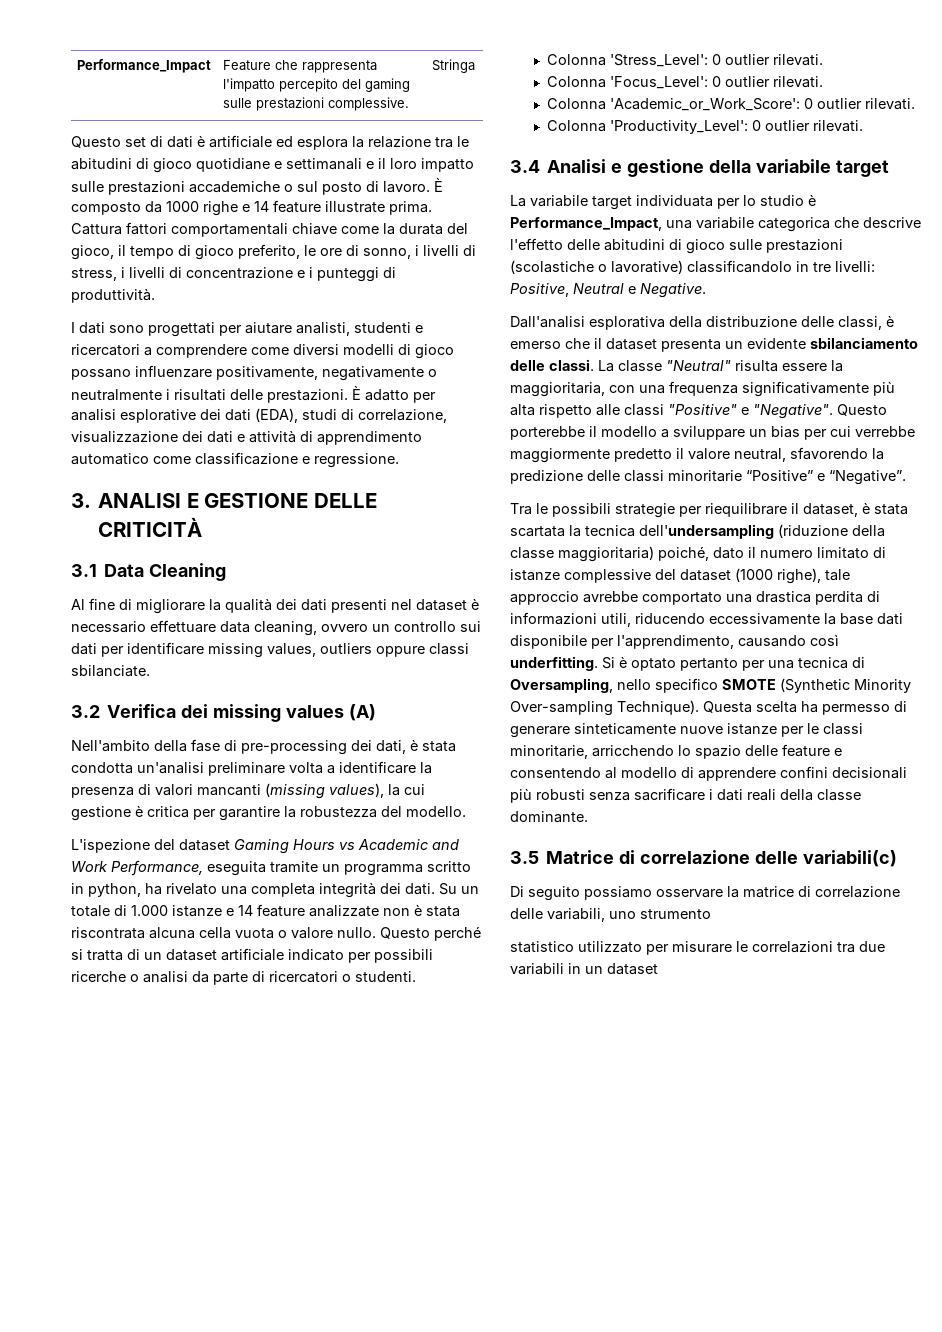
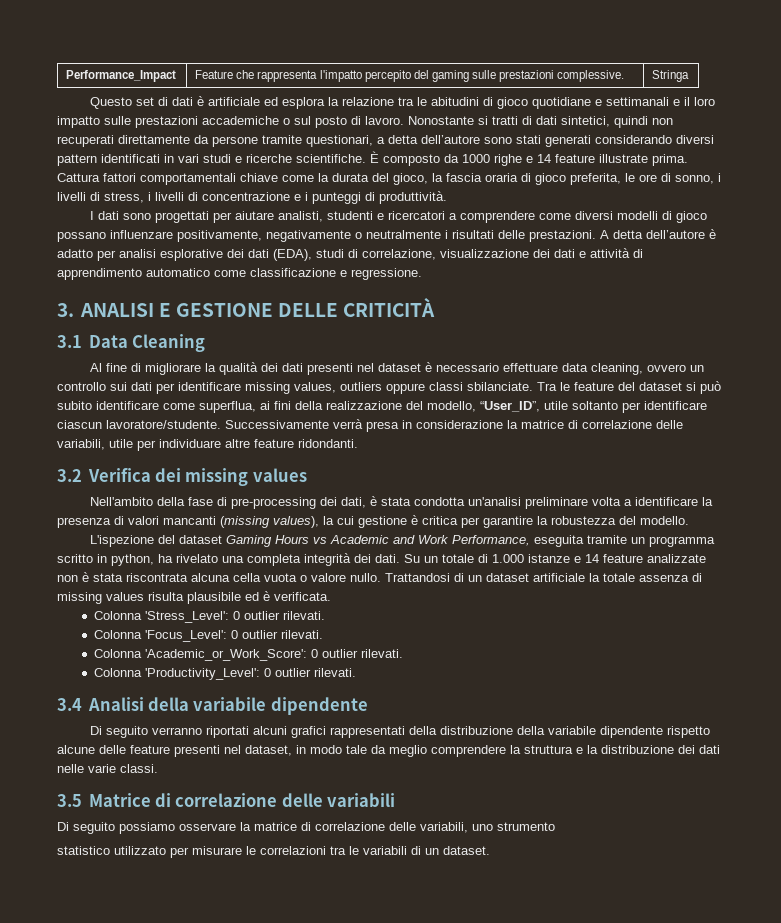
+ Nonostante si tratti di dati sintetici, quindi non recuperati direttamente da persone tramite questionari, a detta dell’autore sono stati generati considerando diversi pattern identificati in vari studi e ricerche scientifiche.
- Cattura fattori comportamentali chiave come la durata del gioco, il tempo di gioco preferito, le ore di sonno, i livelli di stress, i livelli di concentrazione e i punteggi di produttività.
+ Cattura fattori comportamentali chiave come la durata del gioco, la fascia oraria di gioco preferita, le ore di sonno, i livelli di stress, i livelli di concentrazione e i punteggi di produttività.
- È adatto per analisi esplorative dei dati (EDA), studi di correlazione, visualizzazione dei dati e attività di apprendimento automatico come classificazione e regressione.
+ A detta dell’autore è adatto per analisi esplorative dei dati (EDA), studi di correlazione, visualizzazione dei dati e attività di apprendimento automatico come classificazione e regressione.
+ Tra le feature del dataset si può subito identificare come superflua, ai fini della realizzazione del modello, “User_ID”, utile soltanto per identificare ciascun lavoratore/studente. Successivamente verrà presa in considerazione la matrice di correlazione delle variabili, utile per individuare altre feature ridondanti.
- 3.2 Verifica dei missing values (A)
+ 3.2 Verifica dei missing values
- Questo perché si tratta di un dataset artificiale indicato per possibili ricerche o analisi da parte di ricercatori o studenti.
+ Trattandosi di un dataset artificiale la totale assenza di missing values risulta plausibile ed è verificata.
- 3.4 Analisi e gestione della variabile target
- La variabile target individuata per lo studio è Performance_Impact, una variabile categorica che descrive l'effetto delle abitudini di gioco sulle prestazioni (scolastiche o lavorative) classificandolo in tre livelli: Positive, Neutral e Negative.
- Dall'analisi esplorativa della distribuzione delle classi, è emerso che il dataset presenta un evidente sbilanciamento delle classi. La classe "Neutral" risulta essere la maggioritaria, con una frequenza significativamente più alta rispetto alle classi "Positive" e "Negative". Questo porterebbe il modello a sviluppare un bias per cui verrebbe maggiormente predetto il valore neutral, sfavorendo la predizione delle classi minoritarie “Positive” e “Negative”.
- Tra le possibili strategie per riequilibrare il dataset, è stata scartata la tecnica dell'undersampling (riduzione della classe maggioritaria) poiché, dato il numero limitato di istanze complessive del dataset (1000 righe), tale approccio avrebbe comportato una drastica perdita di informazioni utili, riducendo eccessivamente la base dati disponibile per l'apprendimento, causando così underfitting. Si è optato pertanto per una tecnica di Oversampling, nello specifico SMOTE (Synthetic Minority Over-sampling Technique). Questa scelta ha permesso di generare sinteticamente nuove istanze per le classi minoritarie, arricchendo lo spazio delle feature e consentendo al modello di apprendere confini decisionali più robusti senza sacrificare i dati reali della classe dominante.
+ 3.4 Analisi della variabile dipendente
+ Di seguito verranno riportati alcuni grafici rappresentati della distribuzione della variabile dipendente rispetto alcune delle feature presenti nel dataset, in modo tale da meglio comprendere la struttura e la distribuzione dei dati nelle varie classi.
- 3.5 Matrice di correlazione delle variabili(c)
+ 3.5 Matrice di correlazione delle variabili
- statistico utilizzato per misurare le correlazioni tra due variabili in un dataset
+ statistico utilizzato per misurare le correlazioni tra le variabili di un dataset.

